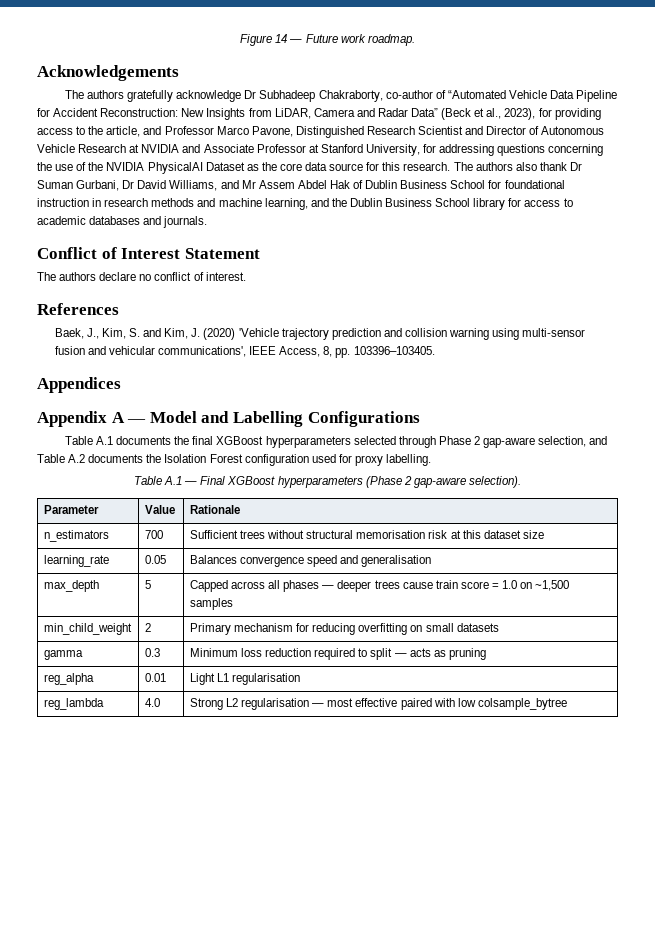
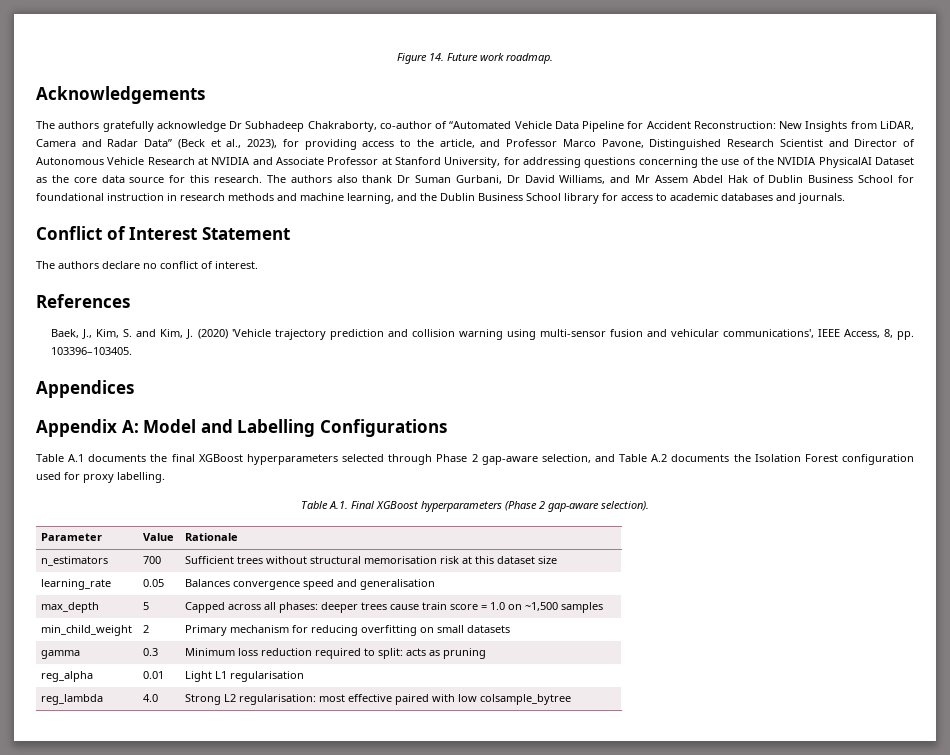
- Figure 14 — Future work roadmap.
+ Figure 14. Future work roadmap.
- Appendix A — Model and Labelling Configurations
+ Appendix A: Model and Labelling Configurations
- Table A.1 — Final XGBoost hyperparameters (Phase 2 gap-aware selection).
+ Table A.1. Final XGBoost hyperparameters (Phase 2 gap-aware selection).
- max_depth | 5 | Capped across all phases — deeper trees cause train score = 1.0 on ~1,500 samples
+ max_depth | 5 | Capped across all phases: deeper trees cause train score = 1.0 on ~1,500 samples
- gamma | 0.3 | Minimum loss reduction required to split — acts as pruning
+ gamma | 0.3 | Minimum loss reduction required to split: acts as pruning
- reg_lambda | 4.0 | Strong L2 regularisation — most effective paired with low colsample_bytree
+ reg_lambda | 4.0 | Strong L2 regularisation: most effective paired with low colsample_bytree

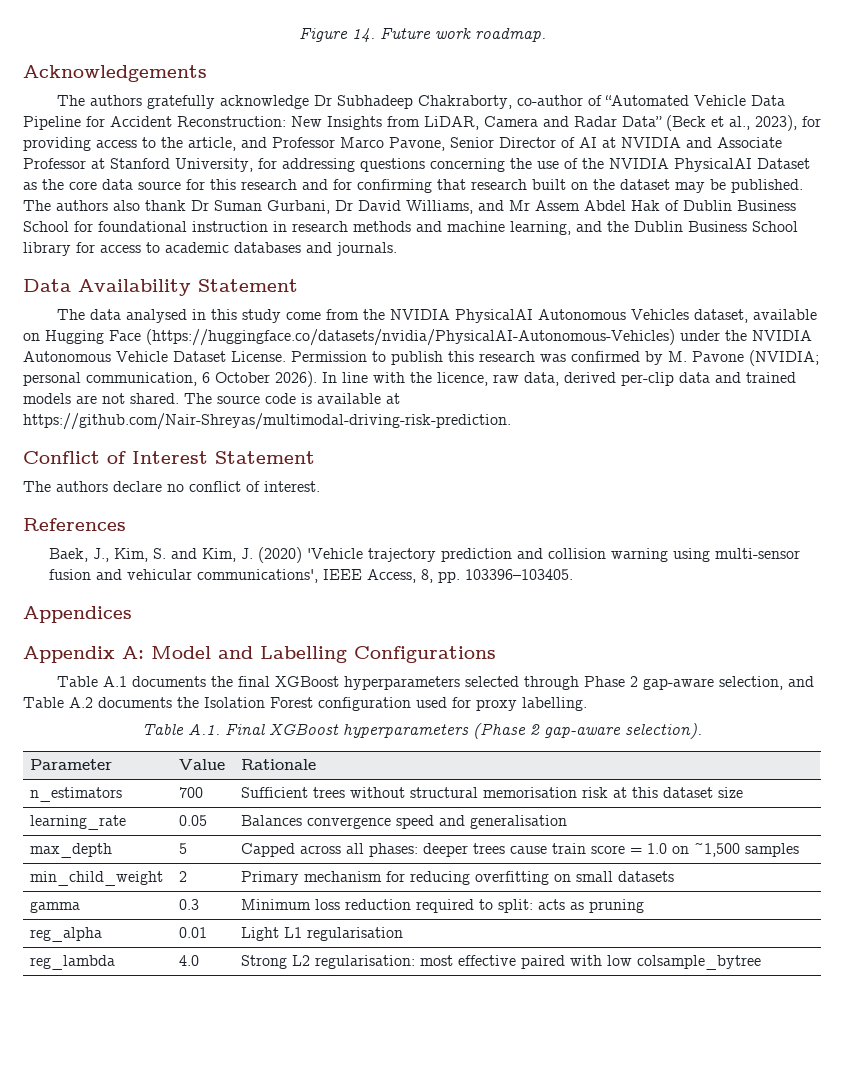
- New Insights from LiDAR, Camera and Radar Data” (Beck et al., 2023), for providing access to the article, and Professor Marco Pavone, Distinguished Research Scientist and Director of Autonomous Vehicle Research at NVIDIA and Associate Professor at Stanford University, for addressing questions concerning the use of the NVIDIA PhysicalAI Dataset as the core data source for this research.
+ New Insights from LiDAR, Camera and Radar Data” (Beck et al., 2023), for providing access to the article, and Professor Marco Pavone, Senior Director of AI at NVIDIA and Associate Professor at Stanford University, for addressing questions concerning the use of the NVIDIA PhysicalAI Dataset as the core data source for this research and for confirming that research built on the dataset may be published.
+ Data Availability Statement
+ The data analysed in this study come from the NVIDIA PhysicalAI Autonomous Vehicles dataset, available on Hugging Face (https://huggingface.co/datasets/nvidia/PhysicalAI-Autonomous-Vehicles) under the NVIDIA Autonomous Vehicle Dataset License. Permission to publish this research was confirmed by M. Pavone (NVIDIA; personal communication, 6 October 2026). In line with the licence, raw data, derived per-clip data and trained models are not shared. The source code is available at https://github.com/Nair-Shreyas/multimodal-driving-risk-prediction.

